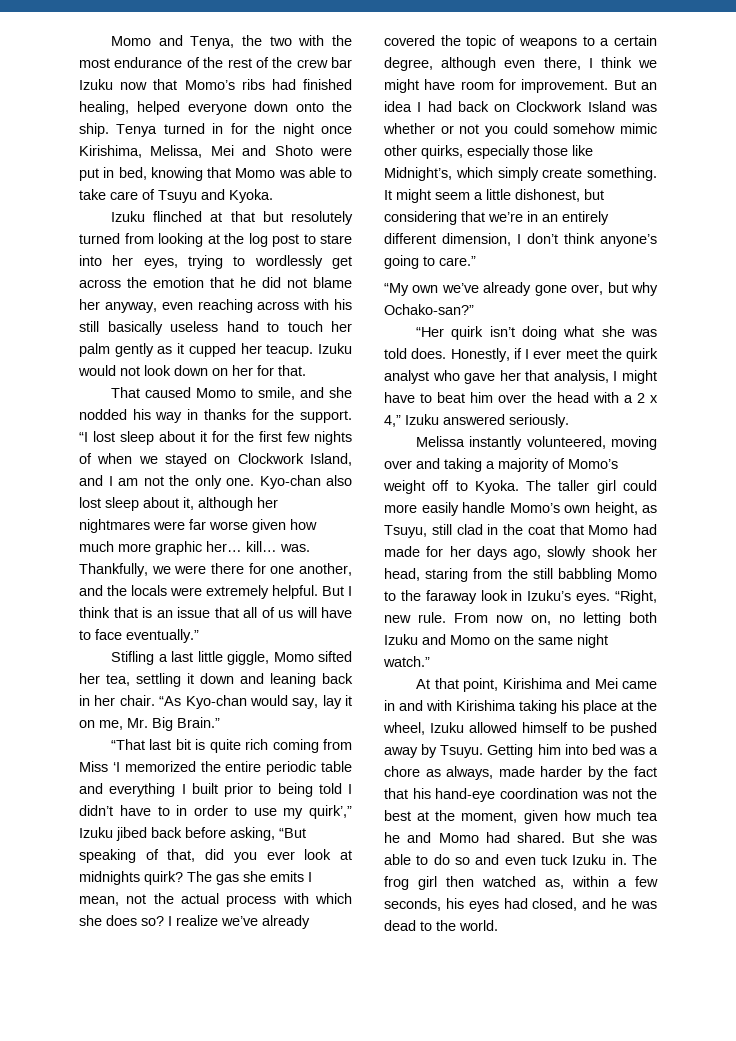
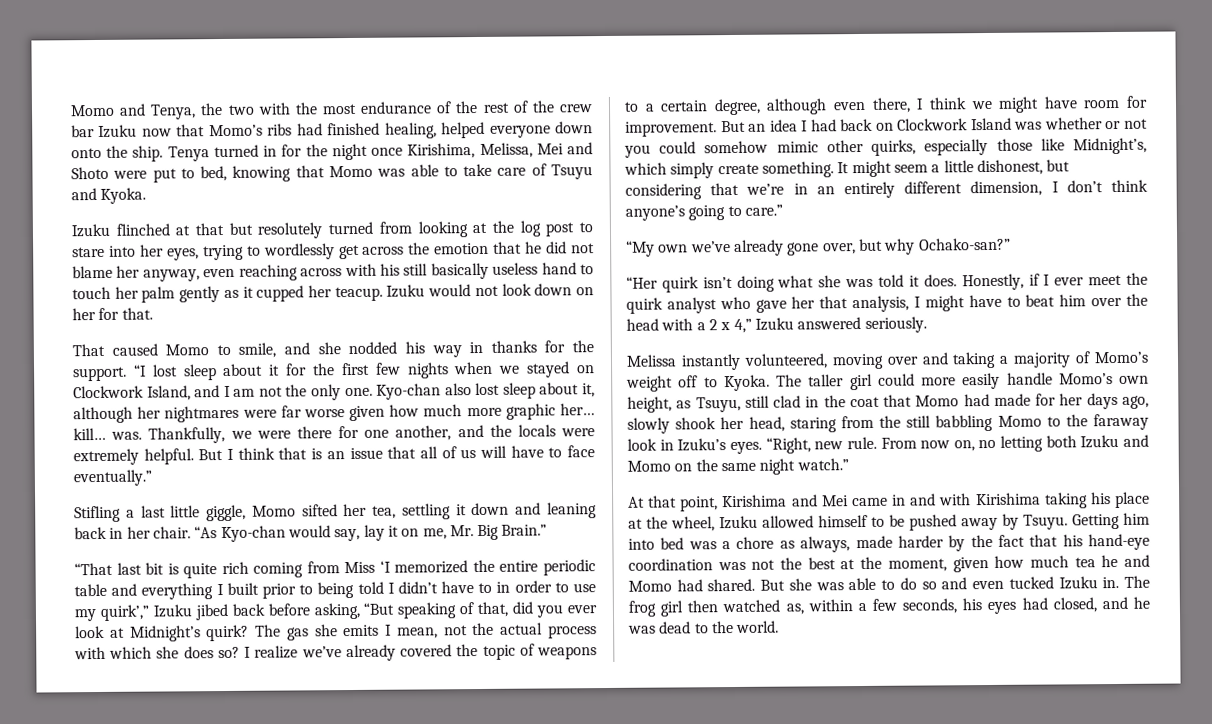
- Tenya turned in for the night once Kirishima, Melissa, Mei and Shoto were put in bed, knowing that Momo was able to take care of Tsuyu and Kyoka.
+ Tenya turned in for the night once Kirishima, Melissa, Mei and Shoto were put to bed, knowing that Momo was able to take care of Tsuyu and Kyoka.
- “I lost sleep about it for the first few nights of when we stayed on Clockwork Island, and I am not the only one.
+ “I lost sleep about it for the first few nights when we stayed on Clockwork Island, and I am not the only one.
- “That last bit is quite rich coming from Miss ‘I memorized the entire periodic table and everything I built prior to being told I didn’t have to in order to use my quirk’,” Izuku jibed back before asking, “But speaking of that, did you ever look at midnights quirk?
+ “That last bit is quite rich coming from Miss ‘I memorized the entire periodic table and everything I built prior to being told I didn’t have to in order to use my quirk’,” Izuku jibed back before asking, “But speaking of that, did you ever look at Midnight’s quirk?
- “Her quirk isn’t doing what she was told does.
+ “Her quirk isn’t doing what she was told it does.
- But she was able to do so and even tuck Izuku in.
+ But she was able to do so and even tucked Izuku in.

